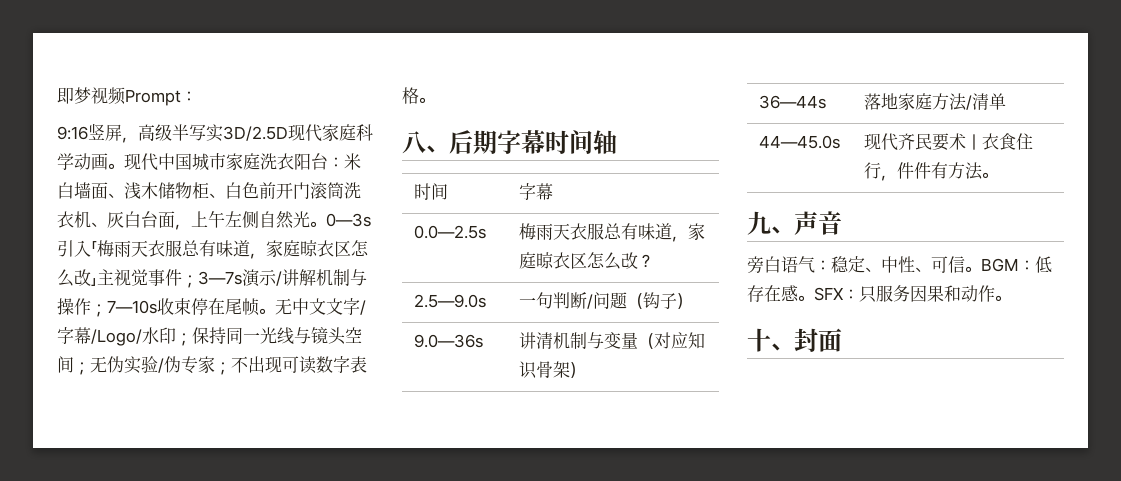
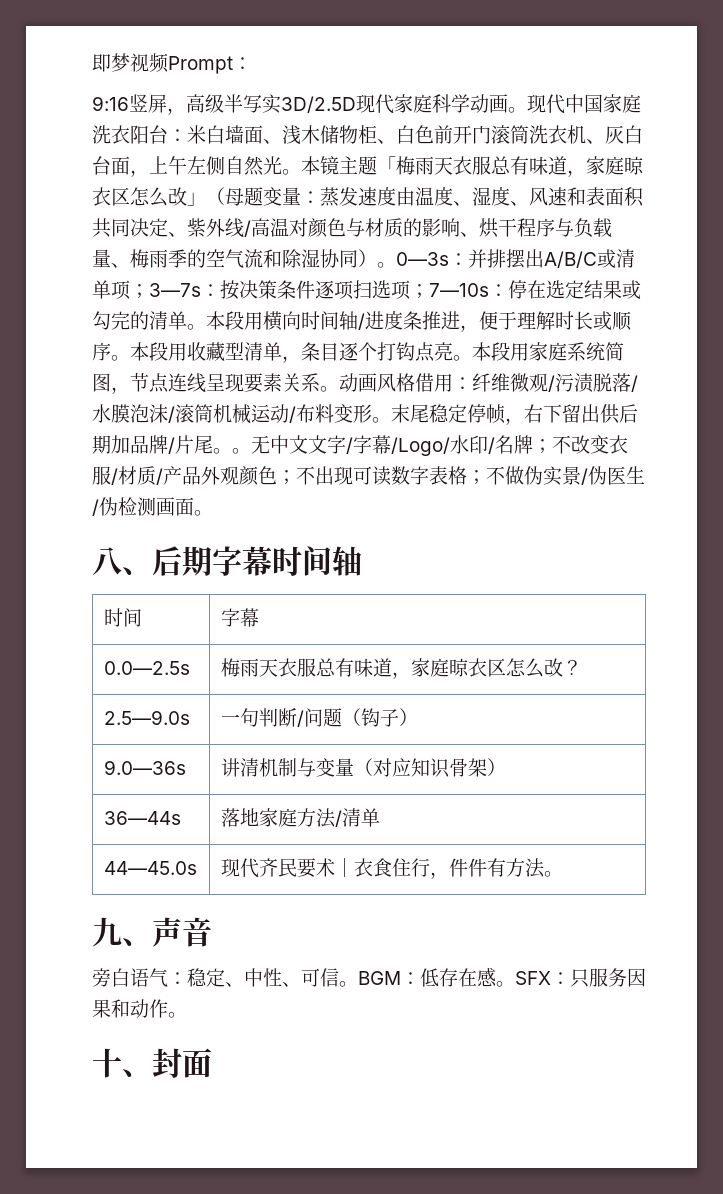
- 现代中国城市家庭洗衣阳台：米白墙面、浅木储物柜、白色前开门滚筒洗衣机、灰白台面，上午左侧自然光。
+ 现代中国家庭洗衣阳台：米白墙面、浅木储物柜、白色前开门滚筒洗衣机、灰白台面，上午左侧自然光。
- 0—3s引入「梅雨天衣服总有味道，家庭晾衣区怎么改」主视觉事件；3—7s演示/讲解机制与操作；7—10s收束停在尾帧。
+ 本镜主题「梅雨天衣服总有味道，家庭晾衣区怎么改」（母题变量：蒸发速度由温度、湿度、风速和表面积共同决定、紫外线/高温对颜色与材质的影响、烘干程序与负载量、梅雨季的空气流和除湿协同）。0—3s：并排摆出A/B/C或清单项；3—7s：按决策条件逐项扫选项；7—10s：停在选定结果或勾完的清单。本段用横向时间轴/进度条推进，便于理解时长或顺序。本段用收藏型清单，条目逐个打钩点亮。本段用家庭系统简图，节点连线呈现要素关系。动画风格借用：纤维微观/污渍脱落/水膜泡沫/滚筒机械运动/布料变形。末尾稳定停帧，右下留出供后期加品牌/片尾。。
- 无中文文字/字幕/Logo/水印；保持同一光线与镜头空间；无伪实验/伪专家；不出现可读数字表格。
+ 无中文文字/字幕/Logo/水印/名牌；不改变衣服/材质/产品外观颜色；不出现可读数字表格；不做伪实景/伪医生/伪检测画面。

